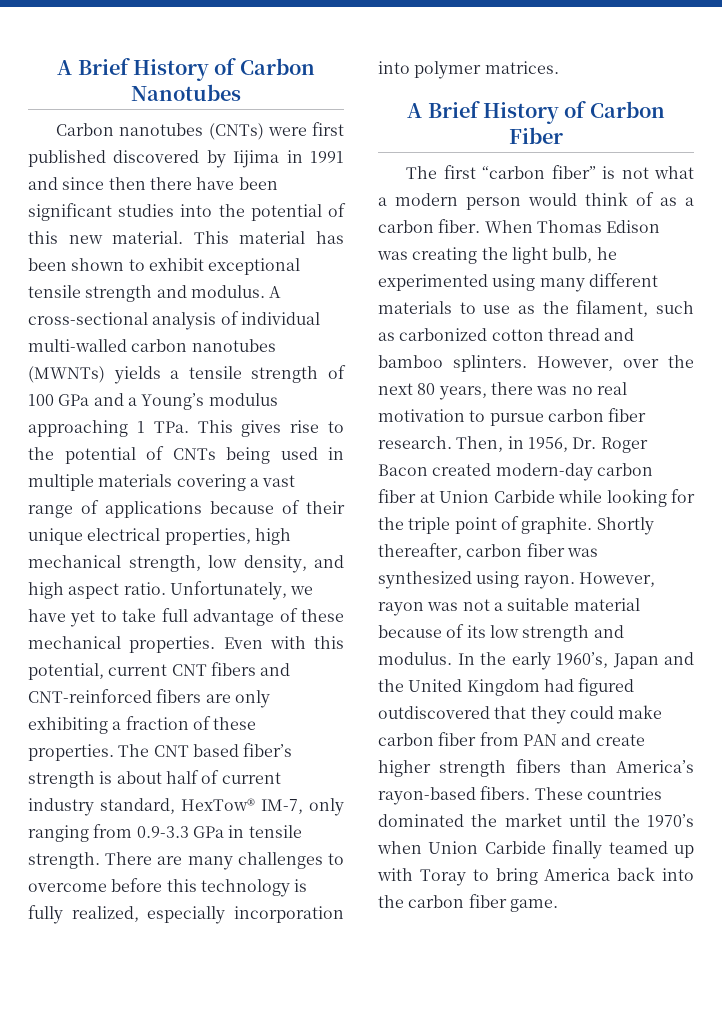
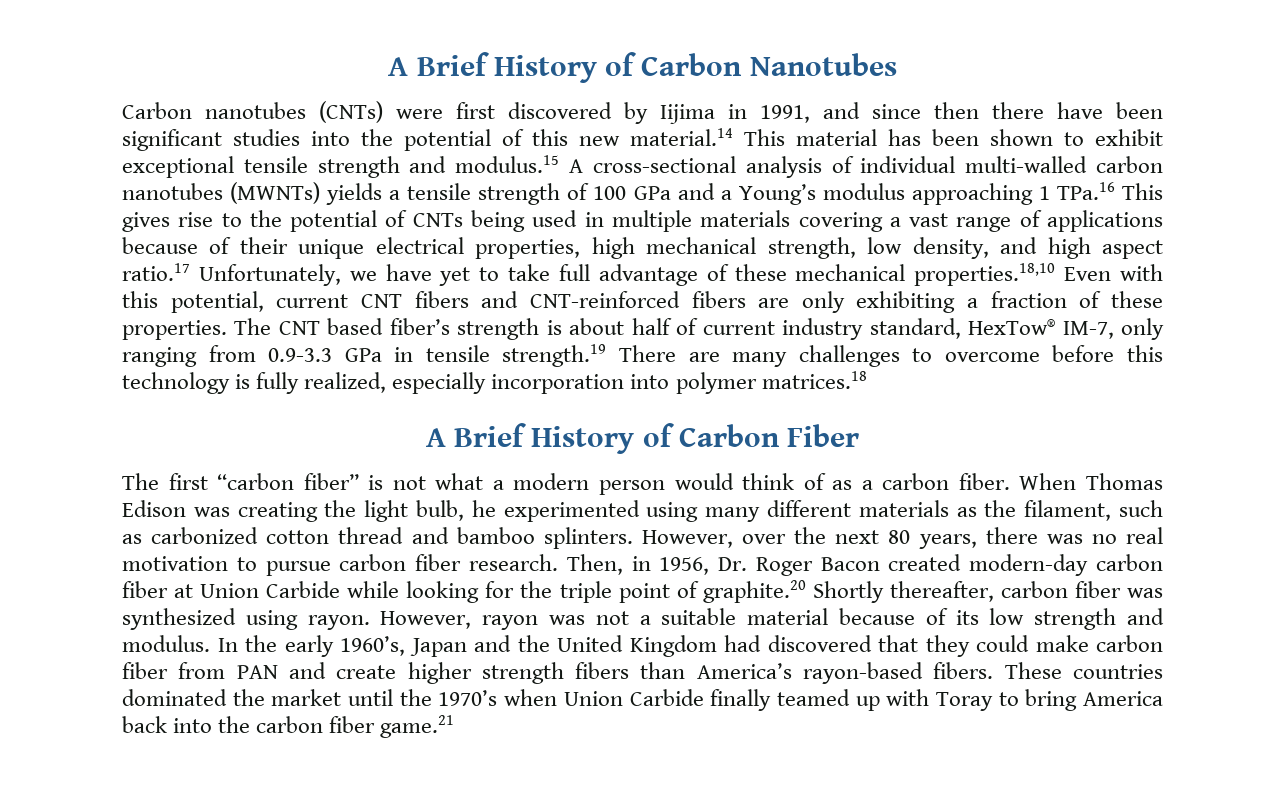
- Carbon nanotubes (CNTs) were first published discovered by Iijima in 1991 and since then there have been significant studies into the potential of this new material. This material has been shown to exhibit exceptional tensile strength and modulus. A cross-sectional analysis of individual multi-walled carbon nanotubes (MWNTs) yields a tensile strength of 100 GPa and a Young’s modulus approaching 1 TPa. This gives rise to the potential of CNTs being used in multiple materials covering a vast range of applications because of their unique electrical properties, high mechanical strength, low density, and high aspect ratio. Unfortunately, we have yet to take full advantage of these mechanical properties. Even with this potential, current CNT fibers and CNT-reinforced fibers are only exhibiting a fraction of these properties.
+ Carbon nanotubes (CNTs) were first discovered by Iijima in 1991, and since then there have been significant studies into the potential of this new material.14 This material has been shown to exhibit exceptional tensile strength and modulus.15 A cross-sectional analysis of individual multi-walled carbon nanotubes (MWNTs) yields a tensile strength of 100 GPa and a Young’s modulus approaching 1 TPa.16 This gives rise to the potential of CNTs being used in multiple materials covering a vast range of applications because of their unique electrical properties, high mechanical strength, low density, and high aspect ratio.17 Unfortunately, we have yet to take full advantage of these mechanical properties.18,10 Even with this potential, current CNT fibers and CNT-reinforced fibers are only exhibiting a fraction of these properties.
- The CNT based fiber’s strength is about half of current industry standard, HexTow® IM-7, only ranging from 0.9-3.3 GPa in tensile strength. There are many challenges to overcome before this technology is fully realized, especially incorporation into polymer matrices.
+ The CNT based fiber’s strength is about half of current industry standard, HexTow® IM-7, only ranging from 0.9-3.3 GPa in tensile strength.19 There are many challenges to overcome before this technology is fully realized, especially incorporation into polymer matrices.18
- When Thomas Edison was creating the light bulb, he experimented using many different materials to use as the filament, such as carbonized cotton thread and bamboo splinters.
+ When Thomas Edison was creating the light bulb, he experimented using many different materials as the filament, such as carbonized cotton thread and bamboo splinters.
- Then, in 1956, Dr. Roger Bacon created modern-day carbon fiber at Union Carbide while looking for the triple point of graphite. Shortly thereafter, carbon fiber was synthesized using rayon.
+ Then, in 1956, Dr. Roger Bacon created modern-day carbon fiber at Union Carbide while looking for the triple point of graphite.20 Shortly thereafter, carbon fiber was synthesized using rayon.
- In the early 1960’s, Japan and the United Kingdom had figured outdiscovered that they could make carbon fiber from PAN and create higher strength fibers than America’s rayon-based fibers.
+ In the early 1960’s, Japan and the United Kingdom had discovered that they could make carbon fiber from PAN and create higher strength fibers than America’s rayon-based fibers.
- These countries dominated the market until the 1970’s when Union Carbide finally teamed up with Toray to bring America back into the carbon fiber game.
+ These countries dominated the market until the 1970’s when Union Carbide finally teamed up with Toray to bring America back into the carbon fiber game.21

